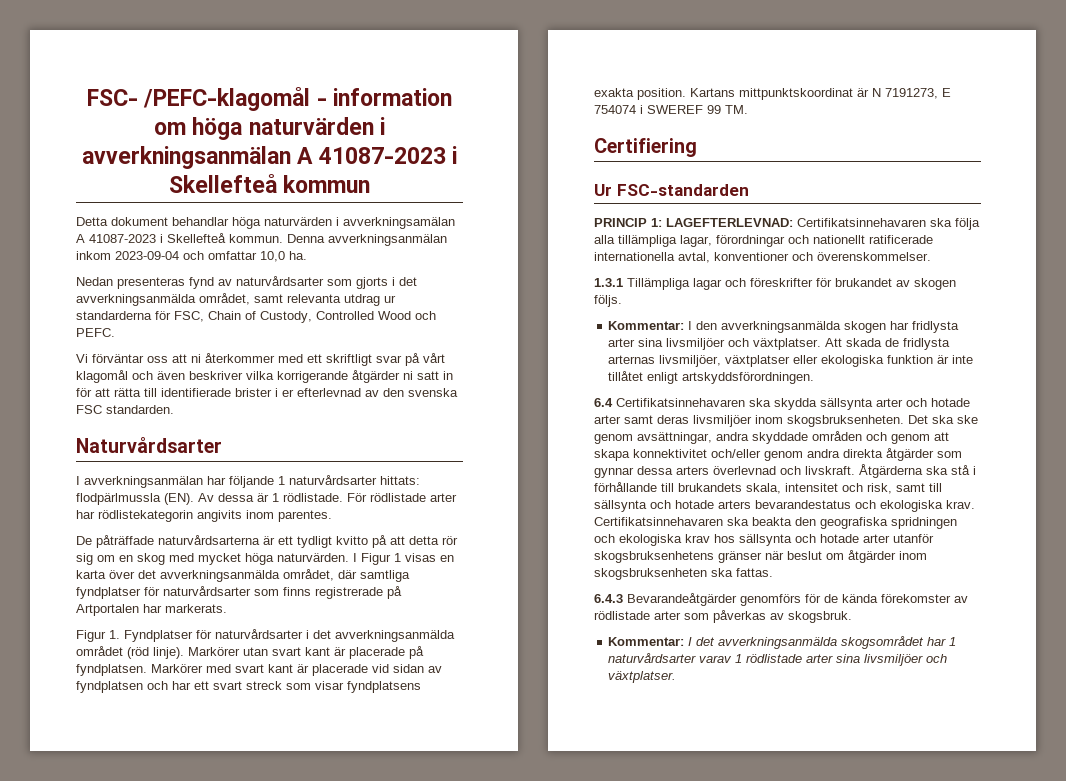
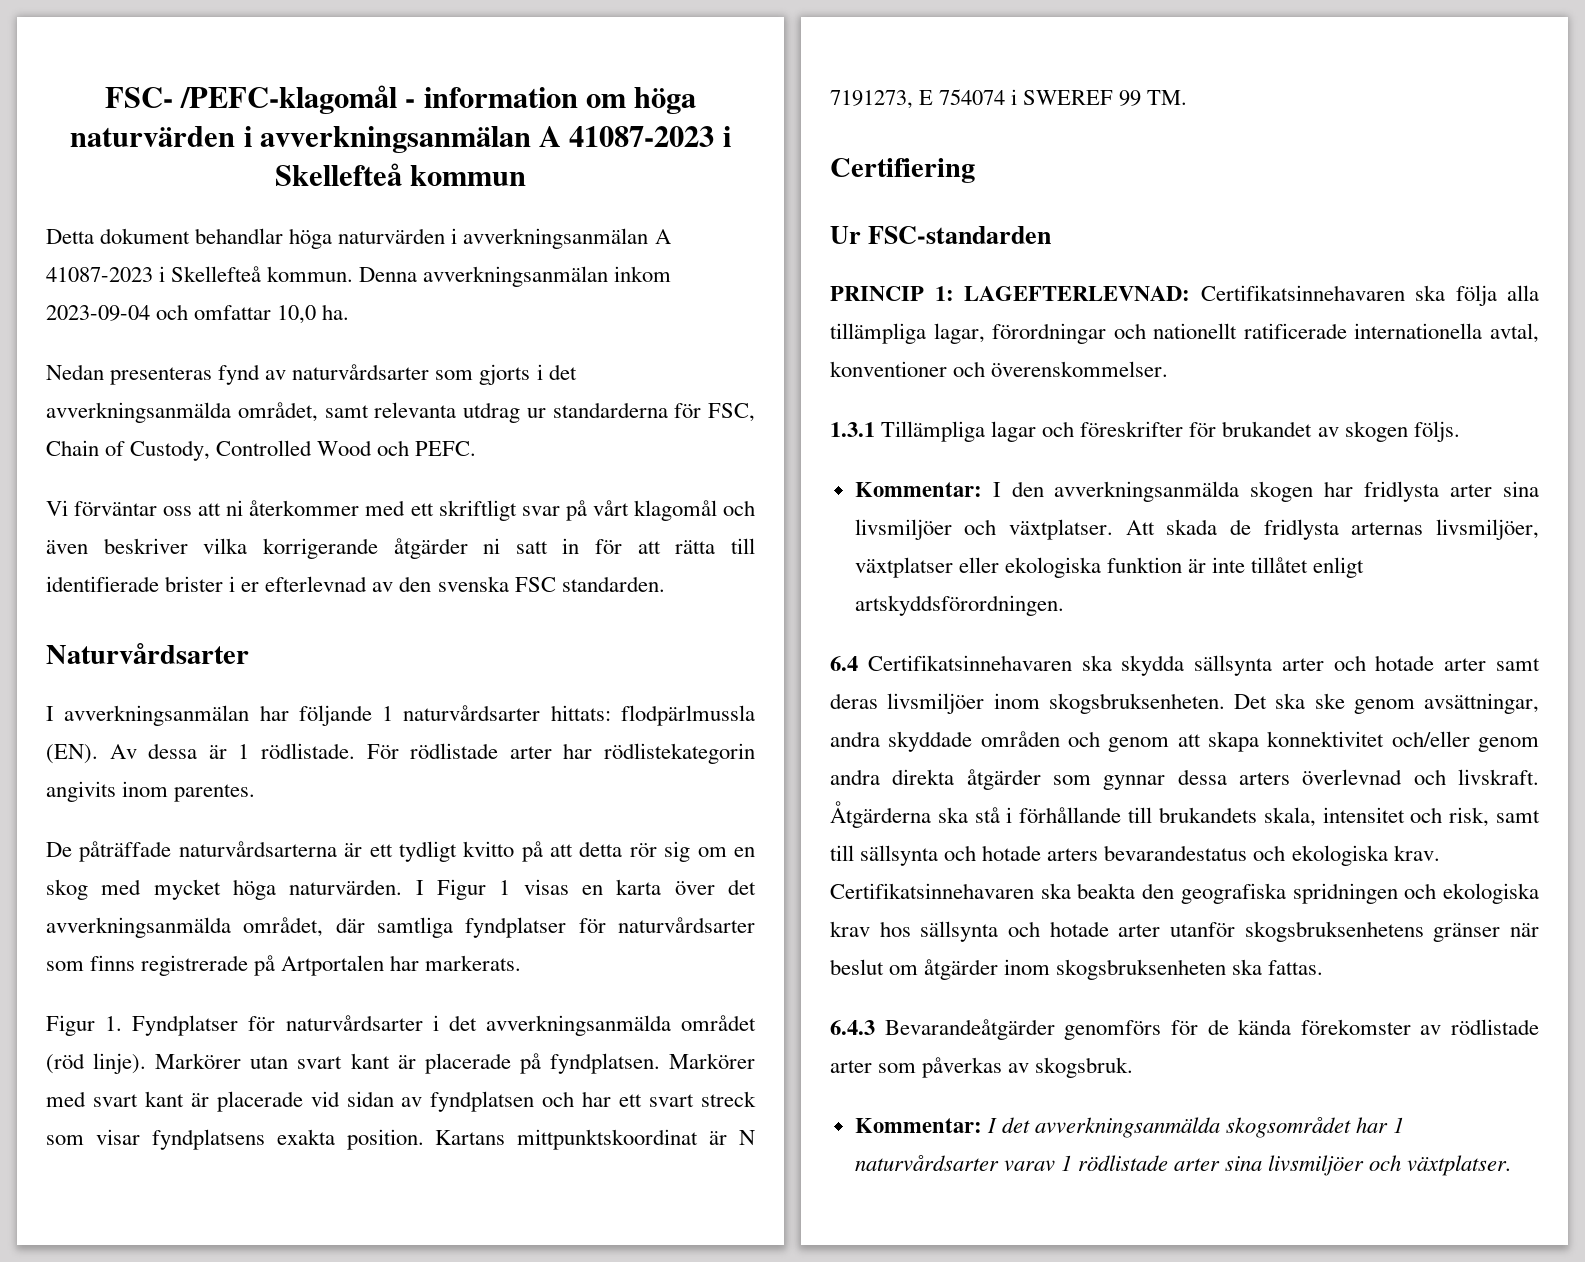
- Detta dokument behandlar höga naturvärden i avverkningsamälan A 41087-2023 i Skellefteå kommun.
+ Detta dokument behandlar höga naturvärden i avverkningsanmälan A 41087-2023 i Skellefteå kommun.

